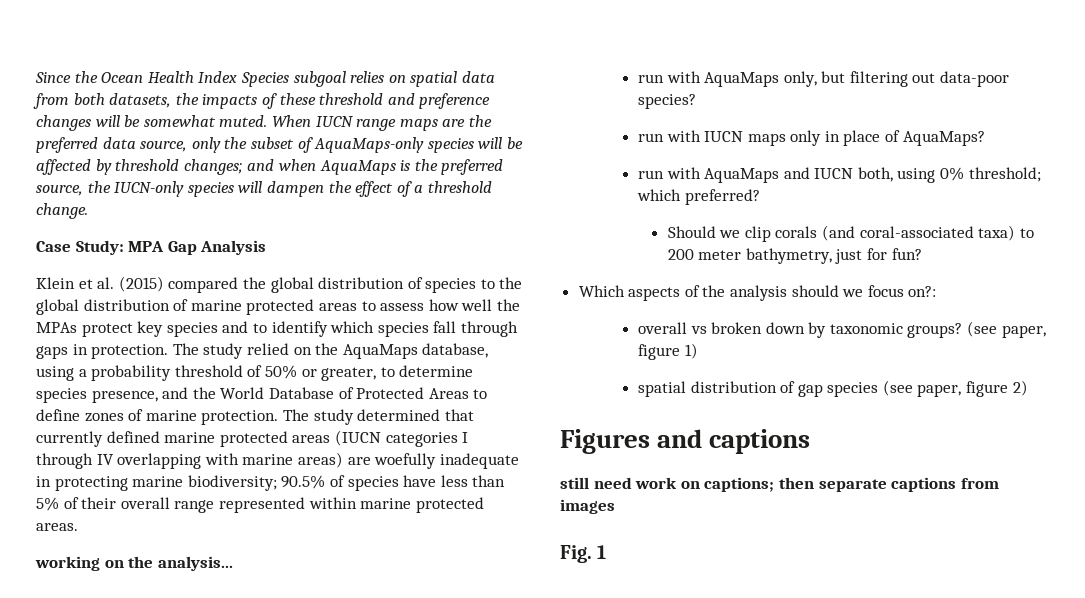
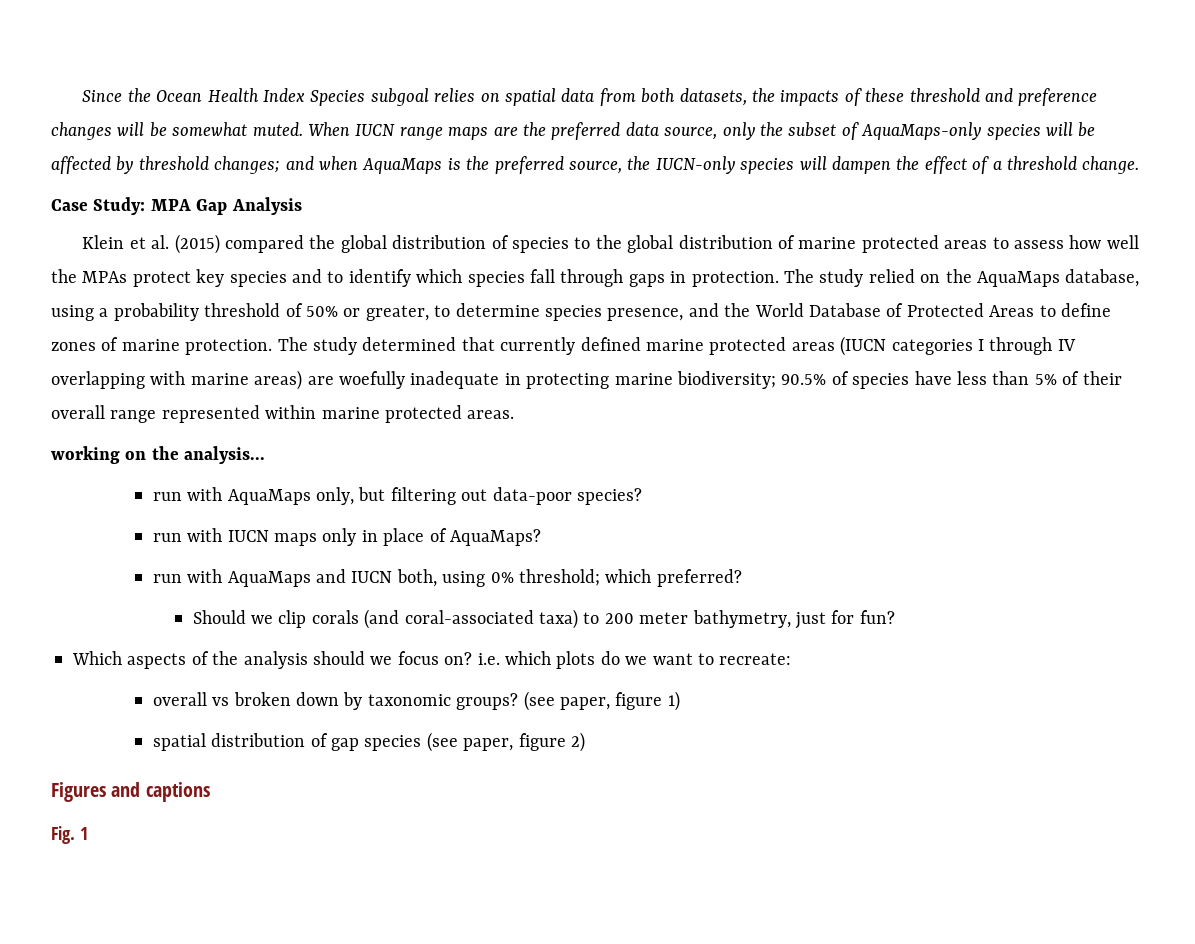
- Which aspects of the analysis should we focus on?:
+ Which aspects of the analysis should we focus on? i.e. which plots do we want to recreate:
- still need work on captions; then separate captions from images

